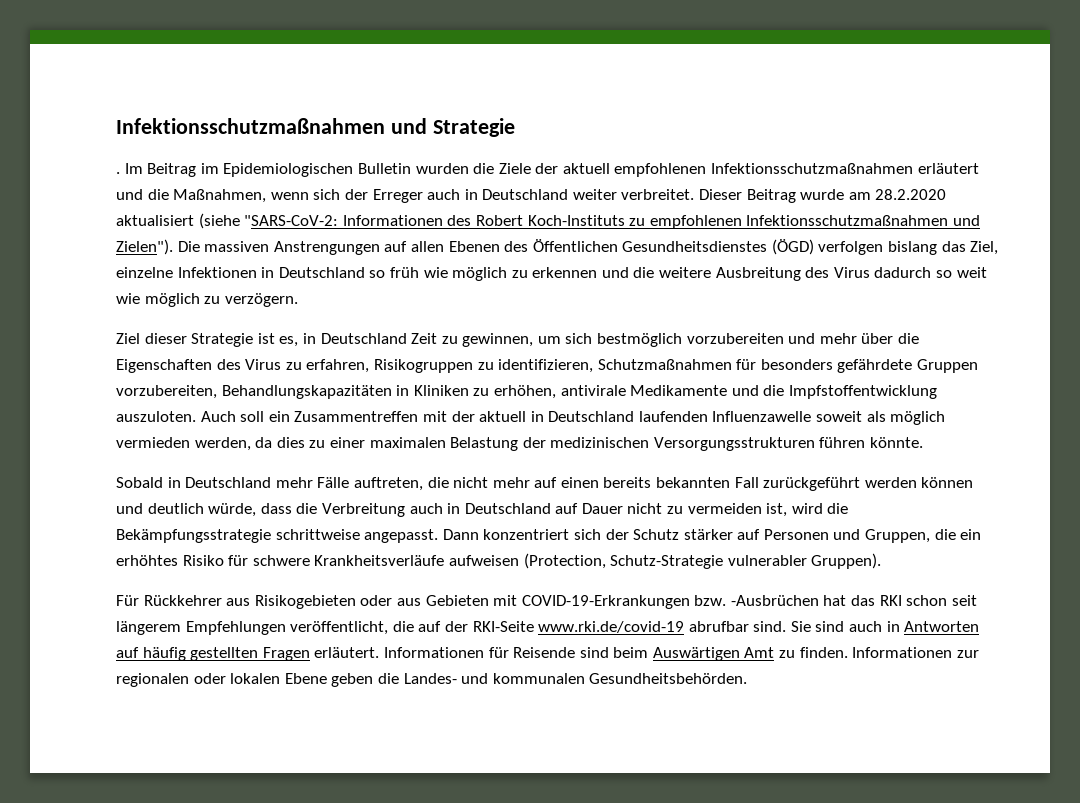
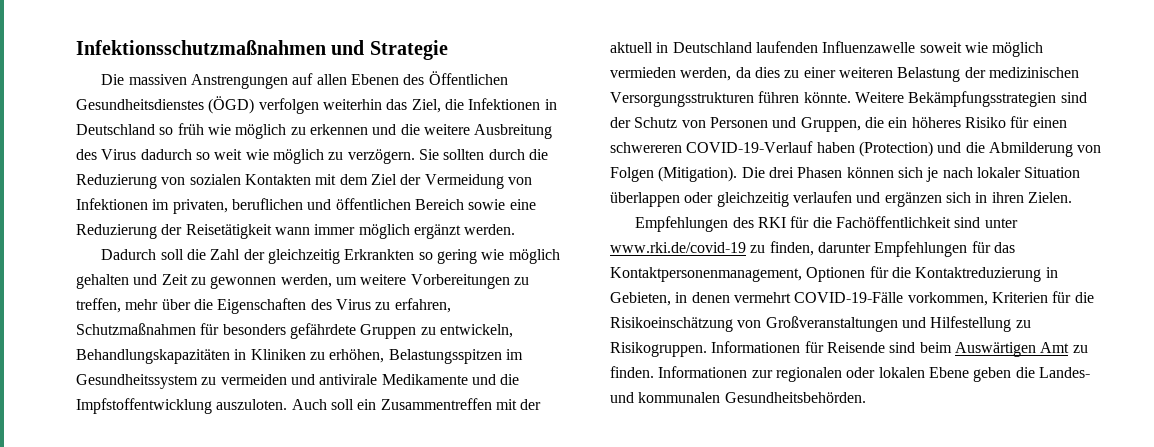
- . Im Beitrag im Epidemiologischen Bulletin wurden die Ziele der aktuell empfohlenen Infektionsschutzmaßnahmen erläutert und die Maßnahmen, wenn sich der Erreger auch in Deutschland weiter verbreitet. Dieser Beitrag wurde am 28.2.2020 aktualisiert (siehe "SARS-CoV-2: Informationen des Robert Koch-Instituts zu empfohlenen Infektionsschutzmaßnahmen und Zielen"). Die massiven Anstrengungen auf allen Ebenen des Öffentlichen Gesundheitsdienstes (ÖGD) verfolgen bislang das Ziel, einzelne Infektionen in Deutschland so früh wie möglich zu erkennen und die weitere Ausbreitung des Virus dadurch so weit wie möglich zu verzögern.
- Ziel dieser Strategie ist es, in Deutschland Zeit zu gewinnen, um sich bestmöglich vorzubereiten und mehr über die Eigenschaften des Virus zu erfahren, Risikogruppen zu identifizieren, Schutzmaßnahmen für besonders gefährdete Gruppen vorzubereiten, Behandlungskapazitäten in Kliniken zu erhöhen, antivirale Medikamente und die Impfstoffentwicklung auszuloten.
+ Die massiven Anstrengungen auf allen Ebenen des Öffentlichen Gesundheitsdienstes (ÖGD) verfolgen weiterhin das Ziel, die Infektionen in Deutschland so früh wie möglich zu erkennen und die weitere Ausbreitung des Virus dadurch so weit wie möglich zu verzögern. Sie sollten durch die Reduzierung von sozialen Kontakten mit dem Ziel der Vermeidung von Infektionen im privaten, beruflichen und öffentlichen Bereich sowie eine Reduzierung der Reisetätigkeit wann immer möglich ergänzt werden.
+ Dadurch soll die Zahl der gleichzeitig Erkrankten so gering wie möglich gehalten und Zeit zu gewonnen werden, um weitere Vorbereitungen zu treffen, mehr über die Eigenschaften des Virus zu erfahren, Schutzmaßnahmen für besonders gefährdete Gruppen zu entwickeln, Behandlungskapazitäten in Kliniken zu erhöhen, Belastungsspitzen im Gesundheitssystem zu vermeiden und antivirale Medikamente und die Impfstoffentwicklung auszuloten.
- Auch soll ein Zusammentreffen mit der aktuell in Deutschland laufenden Influenzawelle soweit als möglich vermieden werden, da dies zu einer maximalen Belastung der medizinischen Versorgungsstrukturen führen könnte.
- Sobald in Deutschland mehr Fälle auftreten, die nicht mehr auf einen bereits bekannten Fall zurückgeführt werden können und deutlich würde, dass die Verbreitung auch in Deutschland auf Dauer nicht zu vermeiden ist, wird die Bekämpfungsstrategie schrittweise angepasst. Dann konzentriert sich der Schutz stärker auf Personen und Gruppen, die ein erhöhtes Risiko für schwere Krankheitsverläufe aufweisen (Protection, Schutz-Strategie vulnerabler Gruppen).
- Für Rückkehrer aus Risikogebieten oder aus Gebieten mit COVID-19-Erkrankungen bzw. -Ausbrüchen hat das RKI schon seit längerem Empfehlungen veröffentlicht, die auf der RKI-Seite www.rki.de/covid-19 abrufbar sind. Sie sind auch in Antworten auf häufig gestellten Fragen erläutert.
+ Auch soll ein Zusammentreffen mit der aktuell in Deutschland laufenden Influenzawelle soweit wie möglich vermieden werden, da dies zu einer weiteren Belastung der medizinischen Versorgungsstrukturen führen könnte. Weitere Bekämpfungsstrategien sind der Schutz von Personen und Gruppen, die ein höheres Risiko für einen schwereren COVID-19-Verlauf haben (Protection) und die Abmilderung von Folgen (Mitigation). Die drei Phasen können sich je nach lokaler Situation überlappen oder gleichzeitig verlaufen und ergänzen sich in ihren Zielen.
+ Empfehlungen des RKI für die Fachöffentlichkeit sind unter www.rki.de/covid-19 zu finden, darunter Empfehlungen für das Kontaktpersonenmanagement, Optionen für die Kontaktreduzierung in Gebieten, in denen vermehrt COVID-19-Fälle vorkommen, Kriterien für die Risikoeinschätzung von Großveranstaltungen und Hilfestellung zu Risikogruppen.

